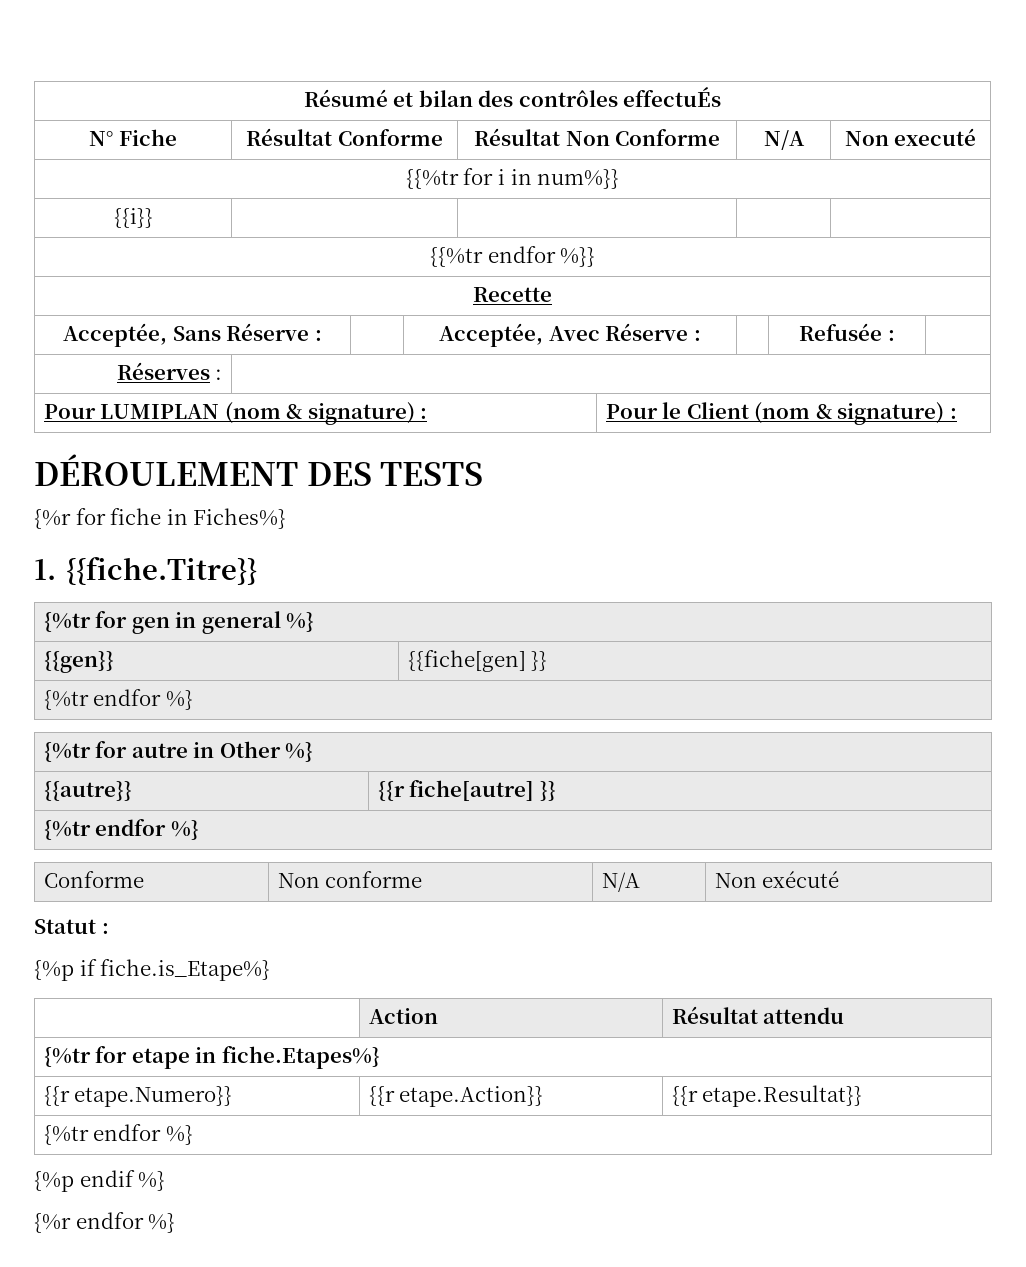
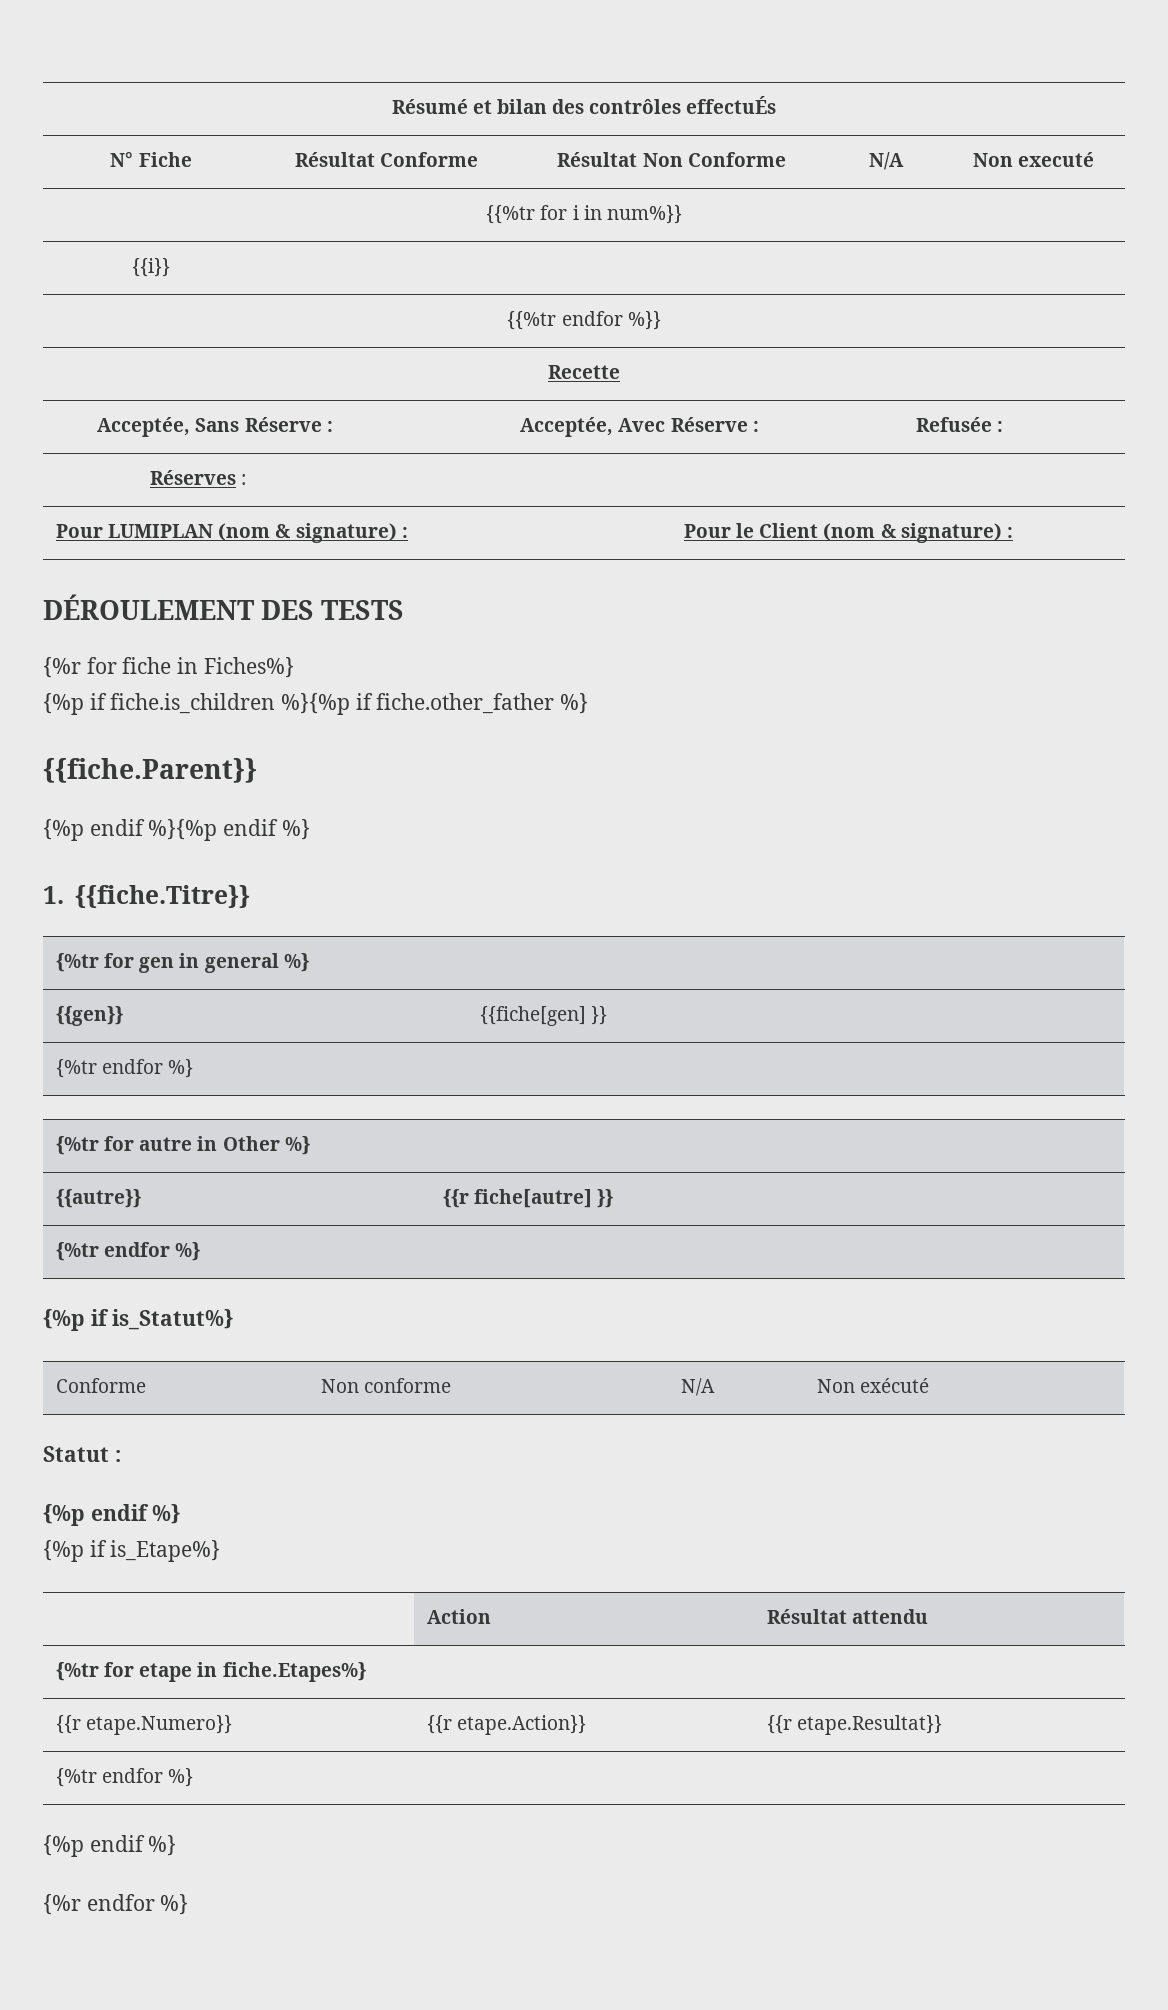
+ {%p if fiche.is_children %}{%p if fiche.other_father %}
+ {{fiche.Parent}}
+ {%p endif %}{%p endif %}
+ {%p if is_Statut%}
  Statut :
- {%p if fiche.is_Etape%}
+ {%p endif %}
+ {%p if is_Etape%}

